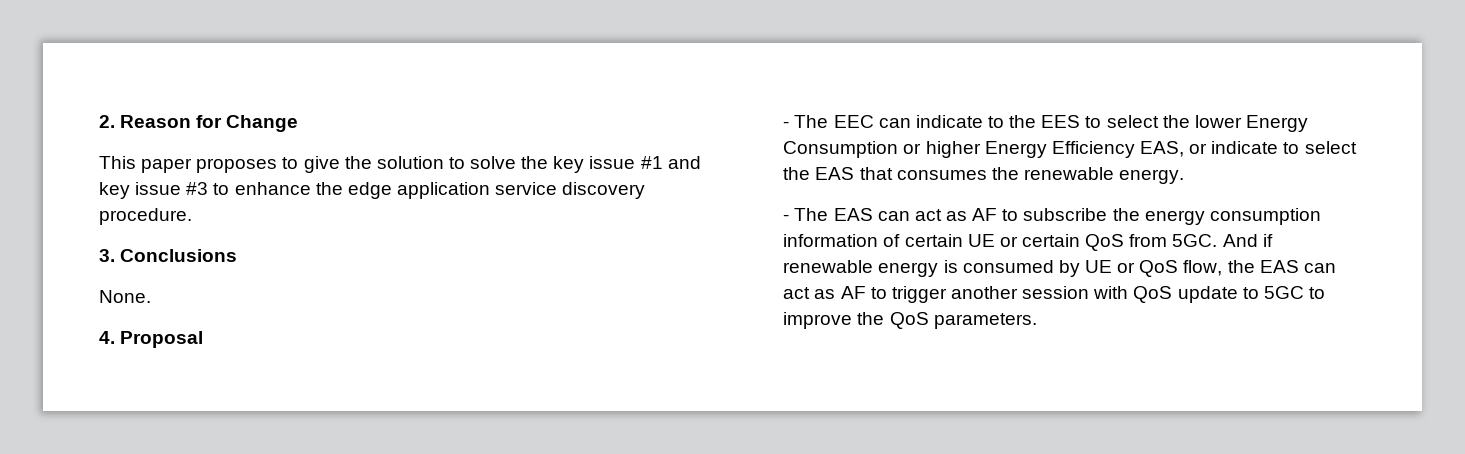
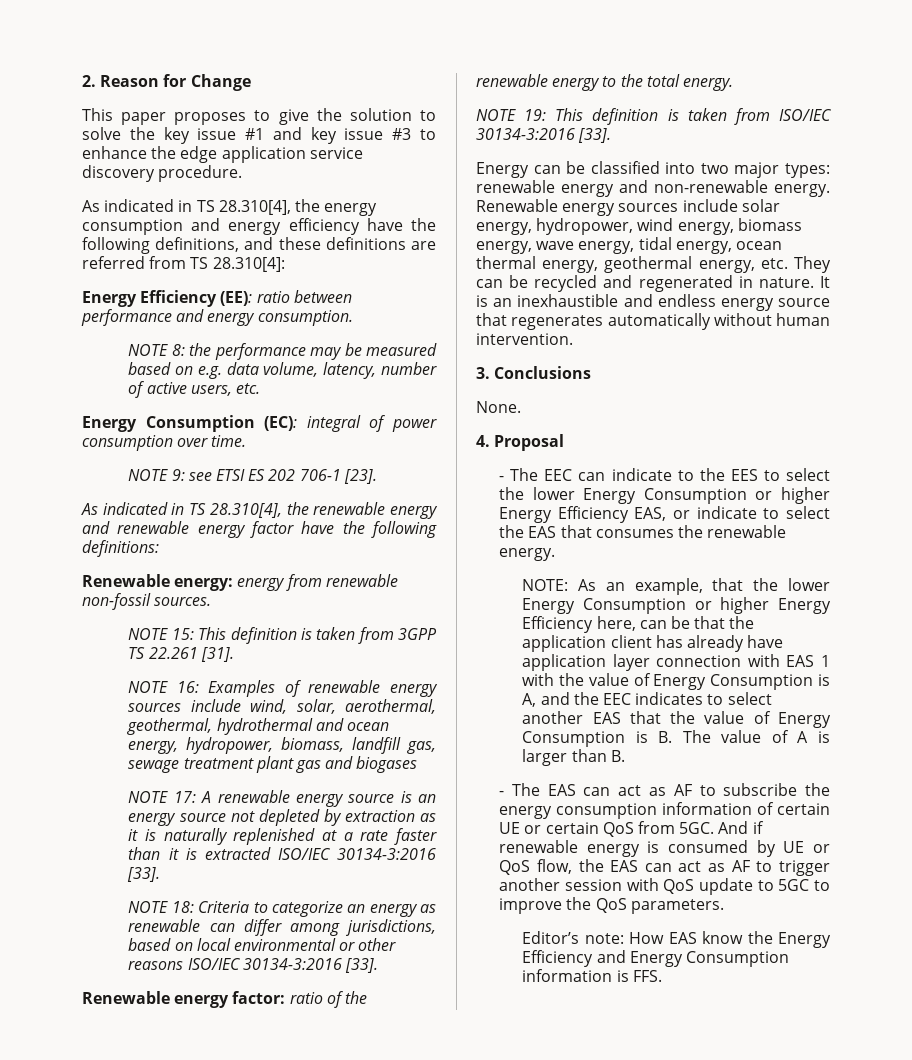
+ As indicated in TS 28.310[4], the energy consumption and energy efficiency have the following definitions, and these definitions are referred from TS 28.310[4]:
+ Energy Efficiency (EE): ratio between performance and energy consumption.
+ NOTE 8: the performance may be measured based on e.g. data volume, latency, number of active users, etc.
+ Energy Consumption (EC): integral of power consumption over time.
+ NOTE 9: see ETSI ES 202 706-1 [23].
+ As indicated in TS 28.310[4], the renewable energy and renewable energy factor have the following definitions:
+ Renewable energy: energy from renewable non-fossil sources.
+ NOTE 15: This definition is taken from 3GPP TS 22.261 [31].
+ NOTE 16: Examples of renewable energy sources include wind, solar, aerothermal, geothermal, hydrothermal and ocean energy, hydropower, biomass, landfill gas, sewage treatment plant gas and biogases
+ NOTE 17: A renewable energy source is an energy source not depleted by extraction as it is naturally replenished at a rate faster than it is extracted ISO/IEC 30134-3:2016 [33].
+ NOTE 18: Criteria to categorize an energy as renewable can differ among jurisdictions, based on local environmental or other reasons ISO/IEC 30134-3:2016 [33].
+ Renewable energy factor: ratio of the renewable energy to the total energy.
+ NOTE 19: This definition is taken from ISO/IEC 30134-3:2016 [33].
+ Energy can be classified into two major types: renewable energy and non-renewable energy. Renewable energy sources include solar energy, hydropower, wind energy, biomass energy, wave energy, tidal energy, ocean thermal energy, geothermal energy, etc. They can be recycled and regenerated in nature. It is an inexhaustible and endless energy source that regenerates automatically without human intervention.
+ NOTE: As an example, that the lower Energy Consumption or higher Energy Efficiency here, can be that the application client has already have application layer connection with EAS 1 with the value of Energy Consumption is A, and the EEC indicates to select another EAS that the value of Energy Consumption is B. The value of A is larger than B.
+ Editor’s note: How EAS know the Energy Efficiency and Energy Consumption information is FFS.

